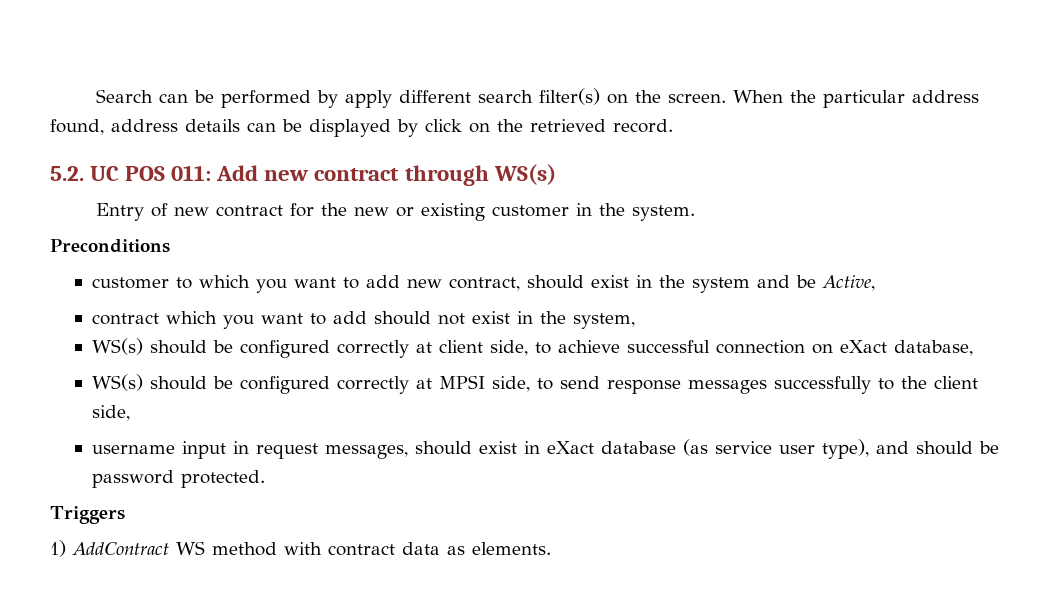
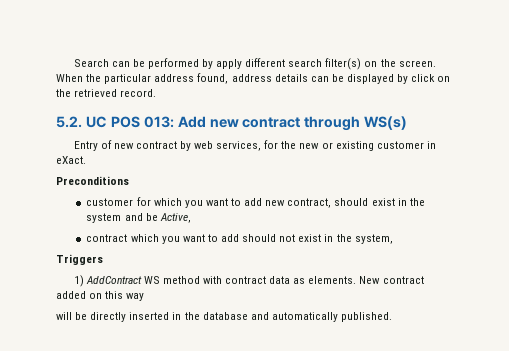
- 5.2. UC POS 011: Add new contract through WS(s)
+ 5.2. UC POS 013: Add new contract through WS(s)
- Entry of new contract for the new or existing customer in the system.
+ Entry of new contract by web services, for the new or existing customer in eXact.
- customer to which you want to add new contract, should exist in the system and be Active,
+ customer for which you want to add new contract, should exist in the system and be Active,
- WS(s) should be configured correctly at client side, to achieve successful connection on eXact database,
- WS(s) should be configured correctly at MPSI side, to send response messages successfully to the client side,
- username input in request messages, should exist in eXact database (as service user type), and should be password protected.
+ New contract added on this way
+ will be directly inserted in the database and automatically published.

